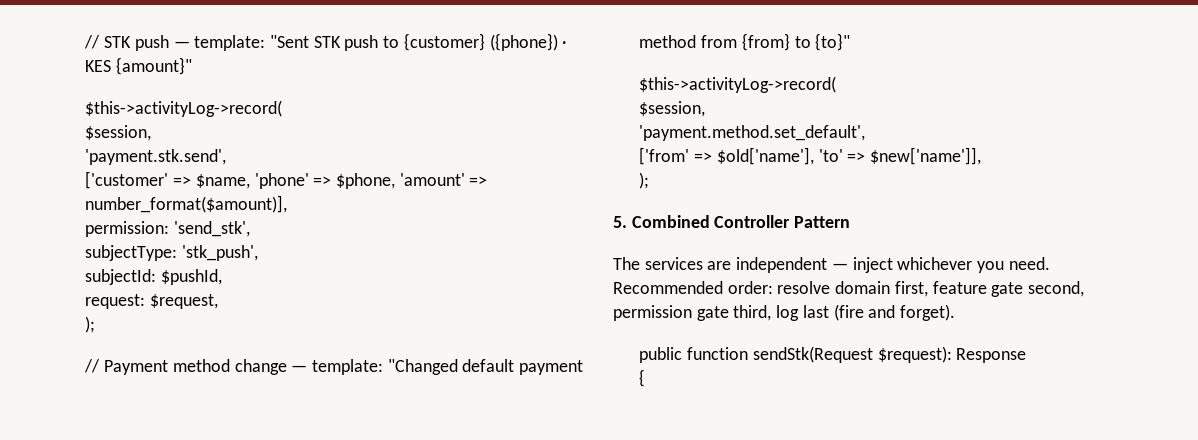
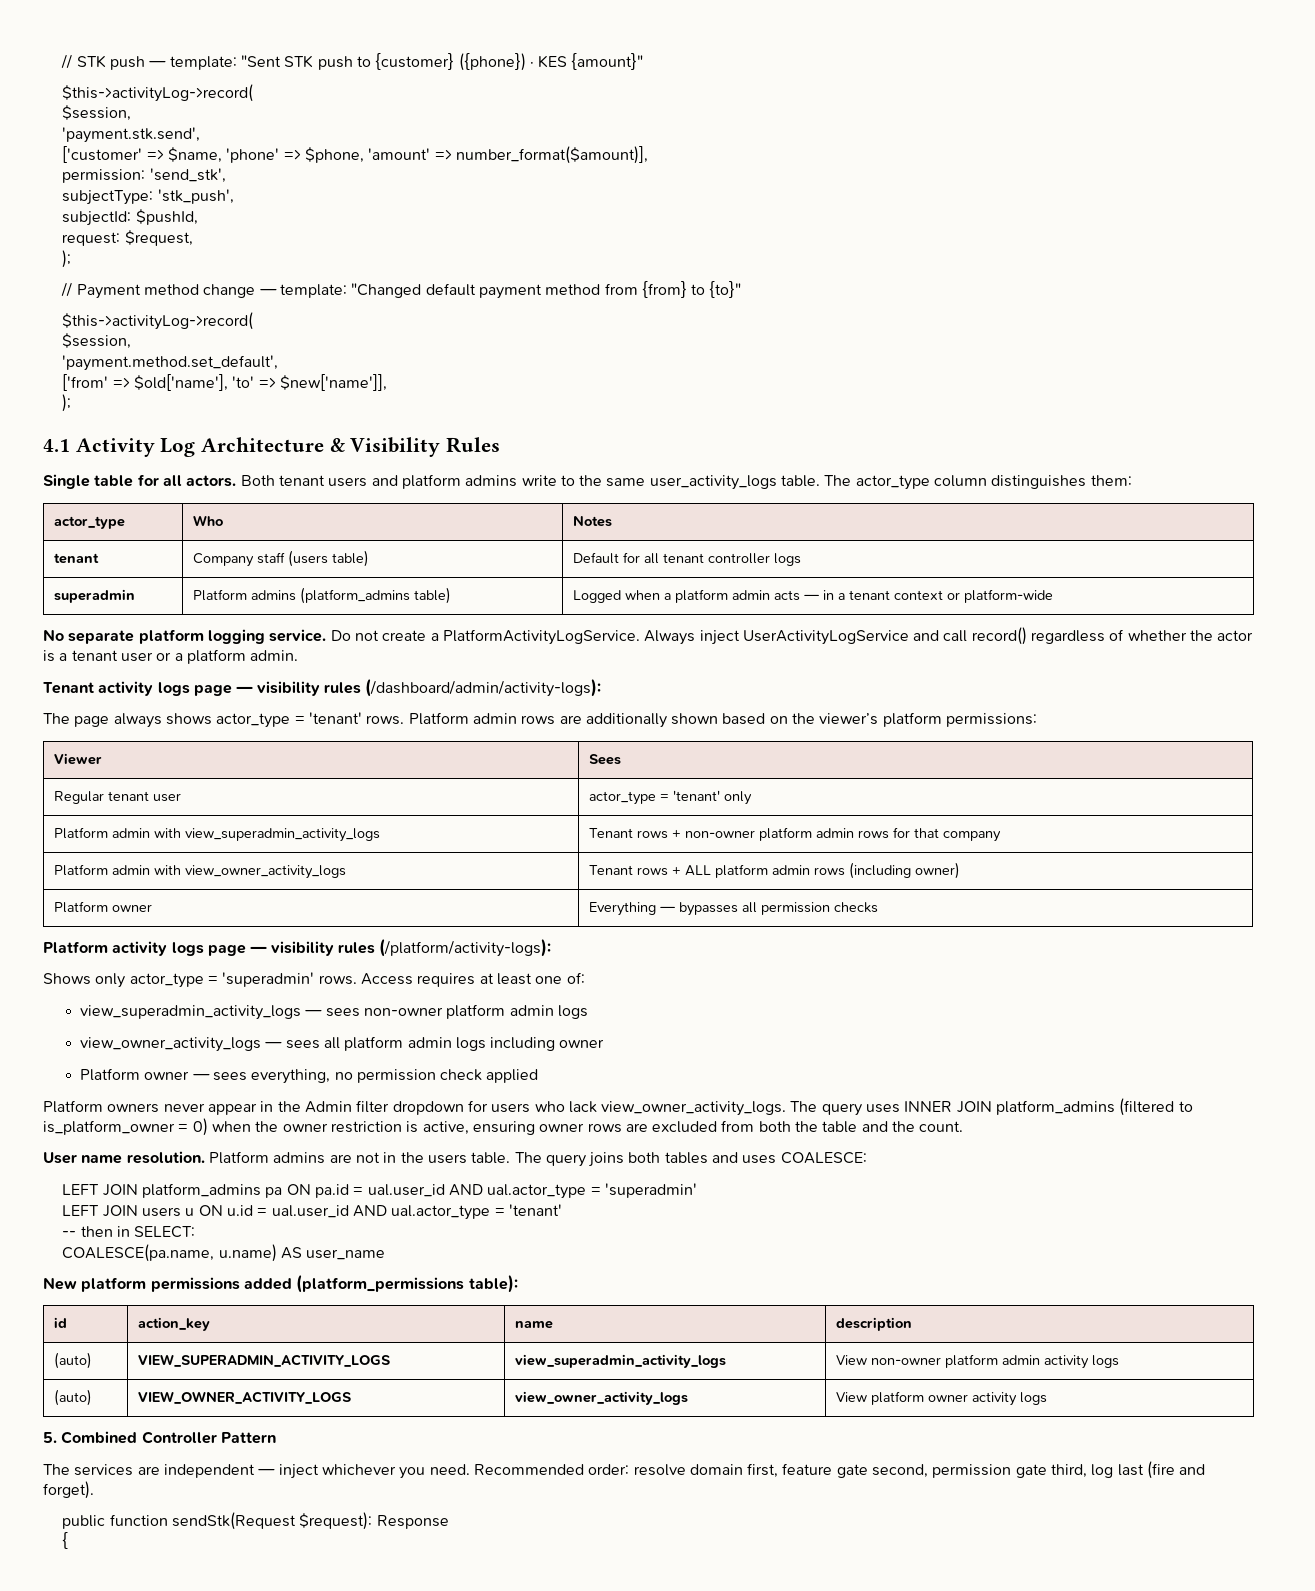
+ 4.1 Activity Log Architecture & Visibility Rules
+ Single table for all actors. Both tenant users and platform admins write to the same user_activity_logs table. The actor_type column distinguishes them:
+ actor_type | Who | Notes
+ tenant | Company staff (users table) | Default for all tenant controller logs
+ superadmin | Platform admins (platform_admins table) | Logged when a platform admin acts — in a tenant context or platform-wide
+ No separate platform logging service. Do not create a PlatformActivityLogService. Always inject UserActivityLogService and call record() regardless of whether the actor is a tenant user or a platform admin.
+ Tenant activity logs page — visibility rules (/dashboard/admin/activity-logs):
+ The page always shows actor_type = 'tenant' rows. Platform admin rows are additionally shown based on the viewer’s platform permissions:
+ Viewer | Sees
+ Regular tenant user | actor_type = 'tenant' only
+ Platform admin with view_superadmin_activity_logs | Tenant rows + non-owner platform admin rows for that company
+ Platform admin with view_owner_activity_logs | Tenant rows + ALL platform admin rows (including owner)
+ Platform owner | Everything — bypasses all permission checks
+ Platform activity logs page — visibility rules (/platform/activity-logs):
+ Shows only actor_type = 'superadmin' rows. Access requires at least one of:
+ view_superadmin_activity_logs — sees non-owner platform admin logs
+ view_owner_activity_logs — sees all platform admin logs including owner
+ Platform owner — sees everything, no permission check applied
+ Platform owners never appear in the Admin filter dropdown for users who lack view_owner_activity_logs. The query uses INNER JOIN platform_admins (filtered to is_platform_owner = 0) when the owner restriction is active, ensuring owner rows are excluded from both the table and the count.
+ User name resolution. Platform admins are not in the users table. The query joins both tables and uses COALESCE:
+ LEFT JOIN platform_admins pa ON pa.id = ual.user_id AND ual.actor_type = 'superadmin'
+ LEFT JOIN users u ON u.id = ual.user_id AND ual.actor_type = 'tenant'
+ -- then in SELECT:
+ COALESCE(pa.name, u.name) AS user_name
+ New platform permissions added (platform_permissions table):
+ id | action_key | name | description
+ (auto) | VIEW_SUPERADMIN_ACTIVITY_LOGS | view_superadmin_activity_logs | View non-owner platform admin activity logs
+ (auto) | VIEW_OWNER_ACTIVITY_LOGS | view_owner_activity_logs | View platform owner activity logs

